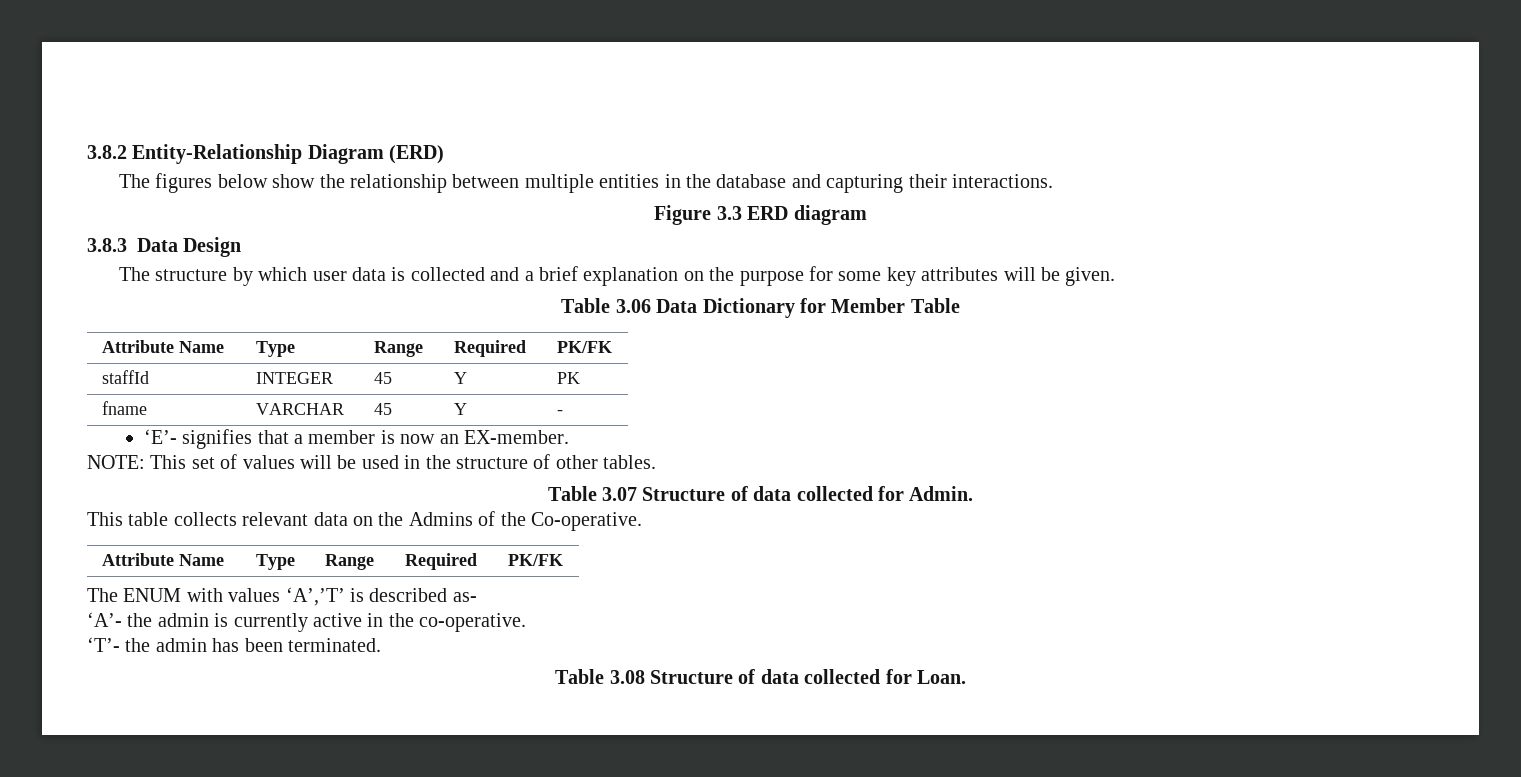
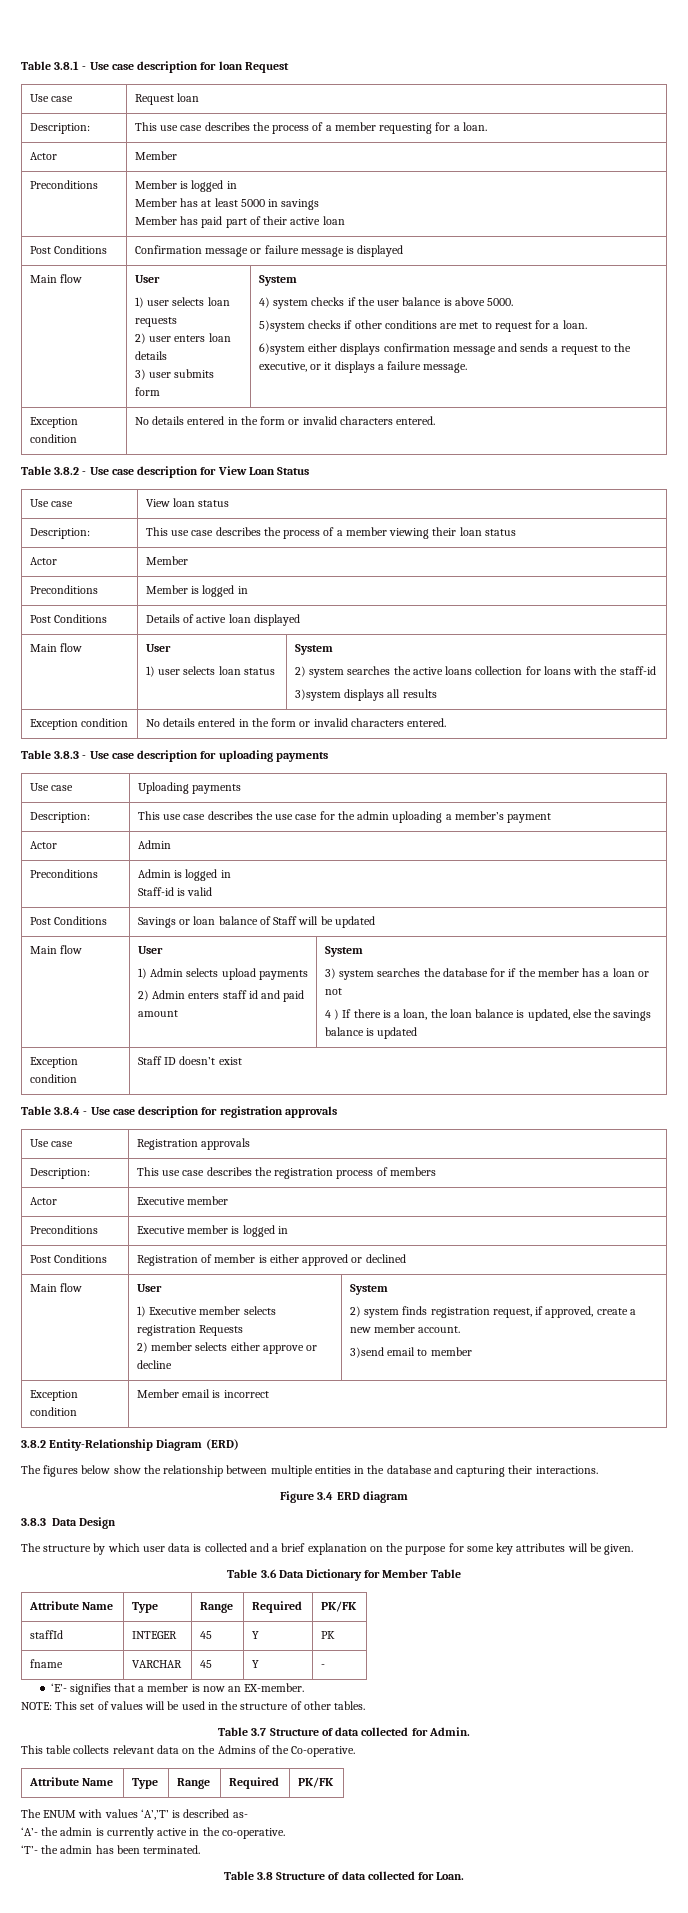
+ Table 3.8.1 - Use case description for loan Request
+ Use case | Request loan
+ Description: | This use case describes the process of a member requesting for a loan.
+ Actor | Member
+ Preconditions | Member is logged in
+ Member has at least 5000 in savings
+ Member has paid part of their active loan
+ Post Conditions | Confirmation message or failure message is displayed
+ Main flow | User
+ 1) user selects loan requests
+ 2) user enters loan details
+ 3) user submits form | System
+ 4) system checks if the user balance is above 5000.
+ 5)system checks if other conditions are met to request for a loan.
+ 6)system either displays confirmation message and sends a request to the executive, or it displays a failure message.
+ Exception condition | No details entered in the form or invalid characters entered.
+ Table 3.8.2 - Use case description for View Loan Status
+ Use case | View loan status
+ Description: | This use case describes the process of a member viewing their loan status
+ Actor | Member
+ Preconditions | Member is logged in
+ Post Conditions | Details of active loan displayed
+ Main flow | User
+ 1) user selects loan status | System
+ 2) system searches the active loans collection for loans with the staff-id
+ 3)system displays all results
+ Exception condition | No details entered in the form or invalid characters entered.
+ Table 3.8.3 - Use case description for uploading payments
+ Use case | Uploading payments
+ Description: | This use case describes the use case for the admin uploading a member’s payment
+ Actor | Admin
+ Preconditions | Admin is logged in
+ Staff-id is valid
+ Post Conditions | Savings or loan balance of Staff will be updated
+ Main flow | User
+ 1) Admin selects upload payments
+ 2) Admin enters staff id and paid amount | System
+ 3) system searches the database for if the member has a loan or not
+ 4 ) If there is a loan, the loan balance is updated, else the savings balance is updated
+ Exception condition | Staff ID doesn’t exist
+ Table 3.8.4 - Use case description for registration approvals
+ Use case | Registration approvals
+ Description: | This use case describes the registration process of members
+ Actor | Executive member
+ Preconditions | Executive member is logged in
+ Post Conditions | Registration of member is either approved or declined
+ Main flow | User
+ 1) Executive member selects registration Requests
+ 2) member selects either approve or decline | System
+ 2) system finds registration request, if approved, create a new member account.
+ 3)send email to member
+ Exception condition | Member email is incorrect
- Figure 3.3 ERD diagram
+ Figure 3.4 ERD diagram
- Table 3.06 Data Dictionary for Member Table
+ Table 3.6 Data Dictionary for Member Table
- Table 3.07 Structure of data collected for Admin.
+ Table 3.7 Structure of data collected for Admin.
- Table 3.08 Structure of data collected for Loan.
+ Table 3.8 Structure of data collected for Loan.

